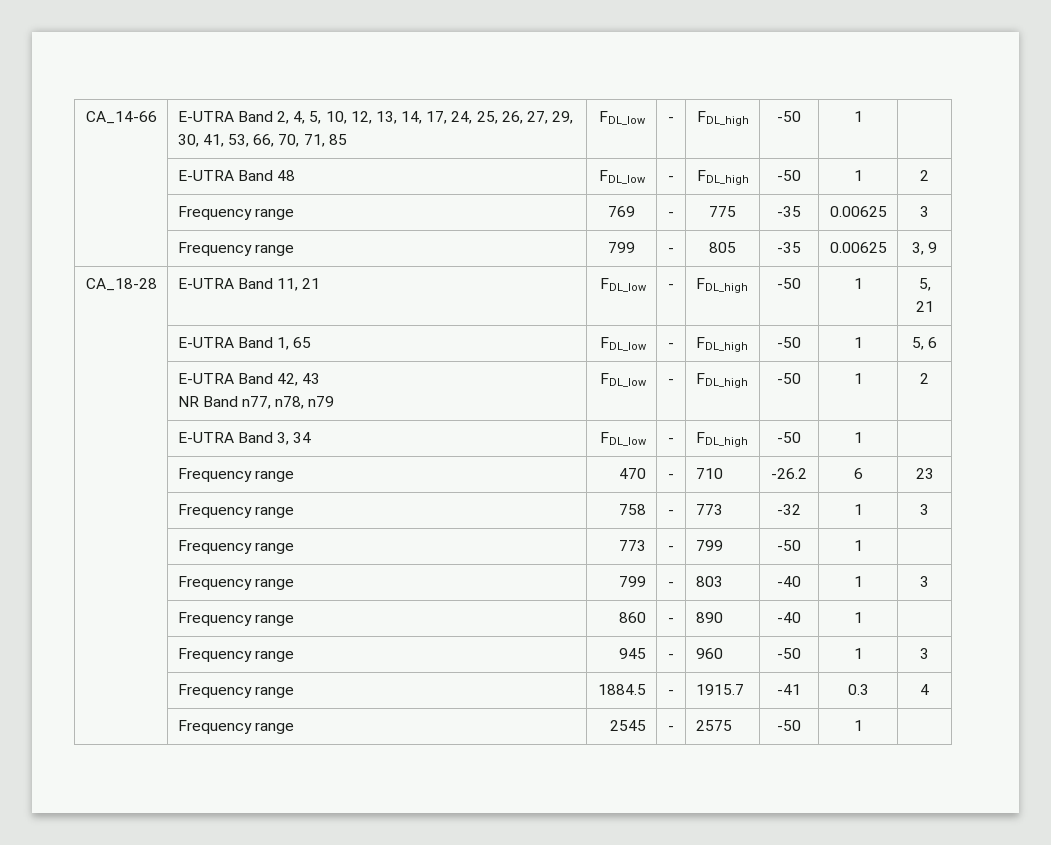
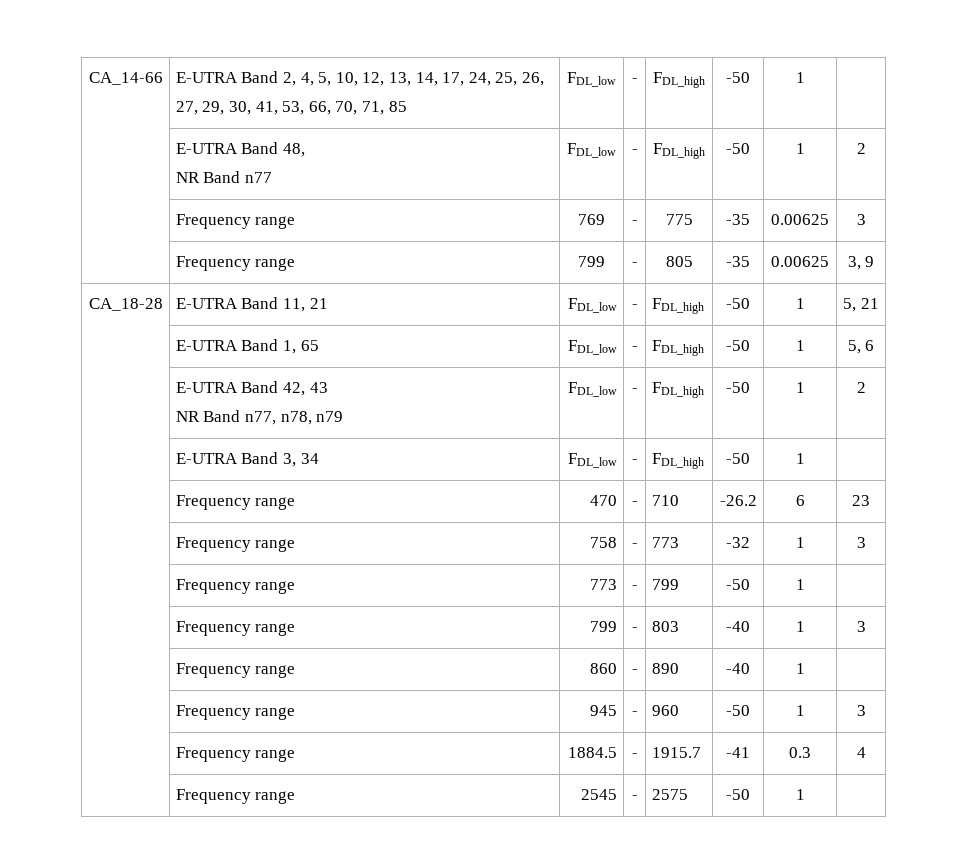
- | E-UTRA Band 48 | FDL_low | - | FDL_high | -50 | 1 | 2
+ | E-UTRA Band 48,
+ NR Band n77 | FDL_low | - | FDL_high | -50 | 1 | 2

